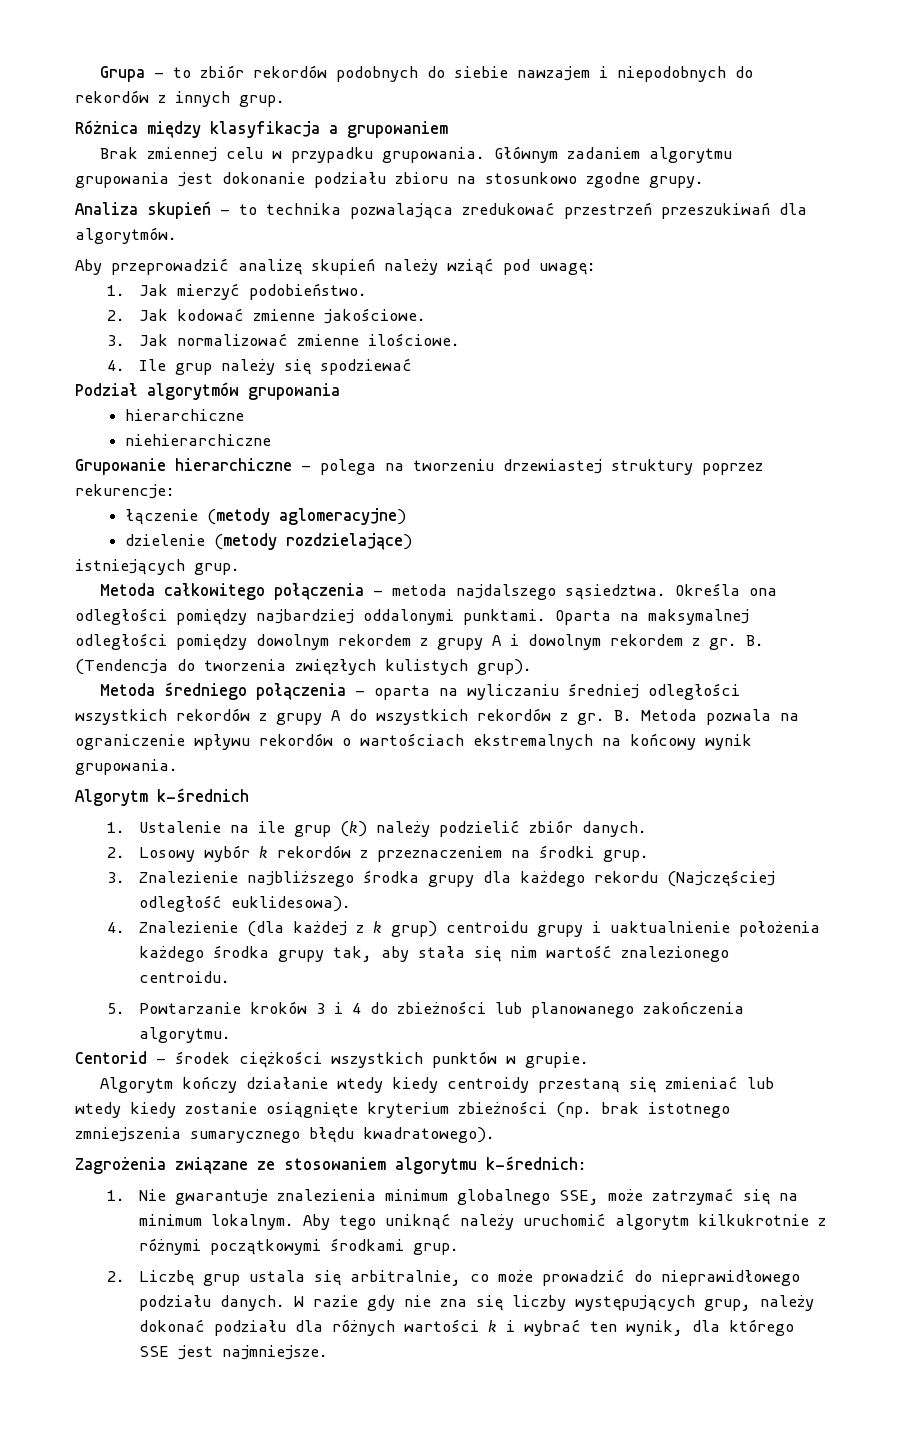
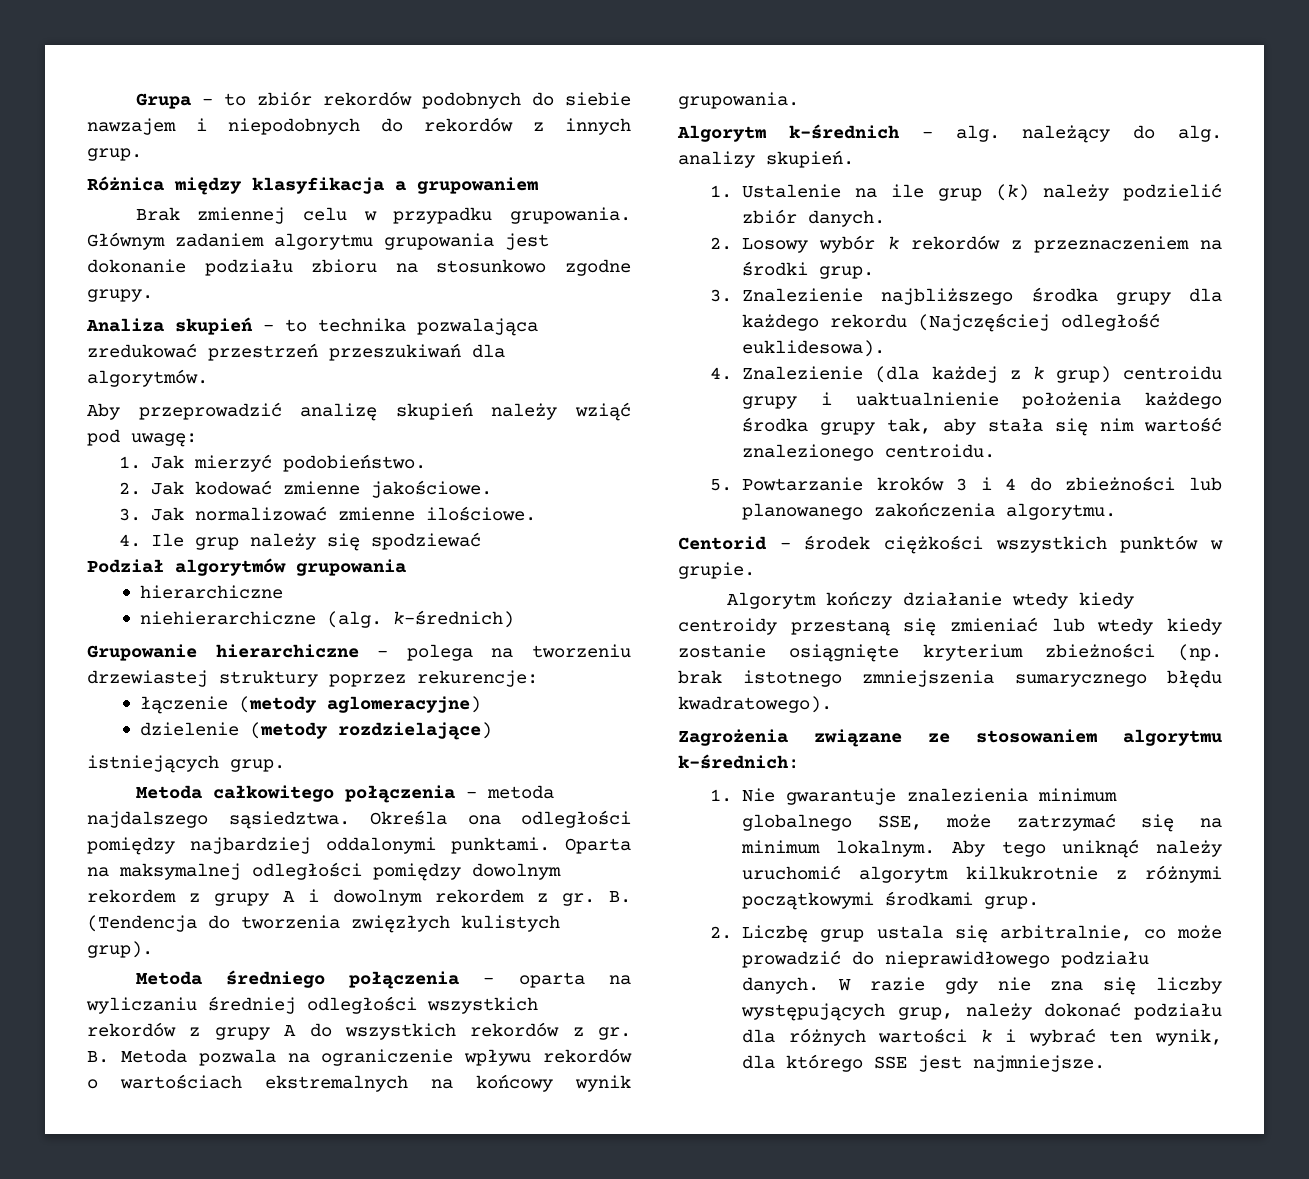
- niehierarchiczne
+ niehierarchiczne (alg. k-średnich)
- Algorytm k-średnich
+ Algorytm k-średnich - alg. należący do alg. analizy skupień.

